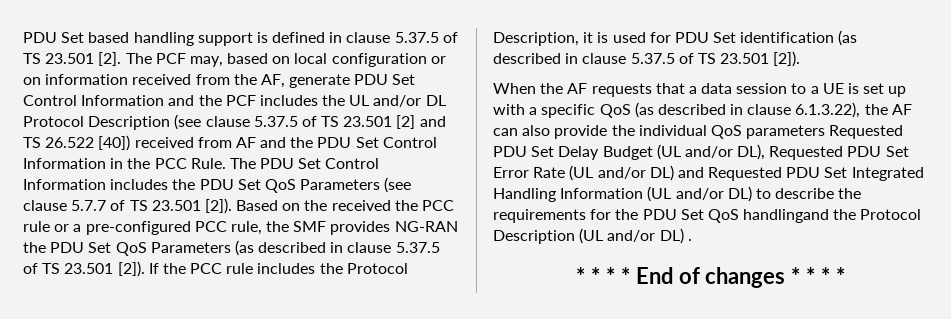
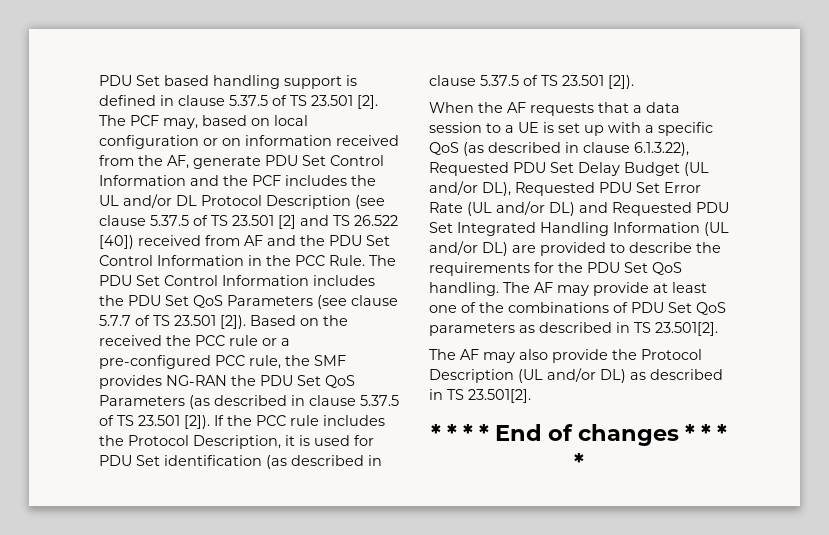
- When the AF requests that a data session to a UE is set up with a specific QoS (as described in clause 6.1.3.22), the AF can also provide the individual QoS parameters Requested PDU Set Delay Budget (UL and/or DL), Requested PDU Set Error Rate (UL and/or DL) and Requested PDU Set Integrated Handling Information (UL and/or DL) to describe the requirements for the PDU Set QoS handlingand the Protocol Description (UL and/or DL) .
+ When the AF requests that a data session to a UE is set up with a specific QoS (as described in clause 6.1.3.22), Requested PDU Set Delay Budget (UL and/or DL), Requested PDU Set Error Rate (UL and/or DL) and Requested PDU Set Integrated Handling Information (UL and/or DL) are provided to describe the requirements for the PDU Set QoS handling. The AF may provide at least one of the combinations of PDU Set QoS parameters as described in TS 23.501[2].
+ The AF may also provide the Protocol Description (UL and/or DL) as described in TS 23.501[2].

